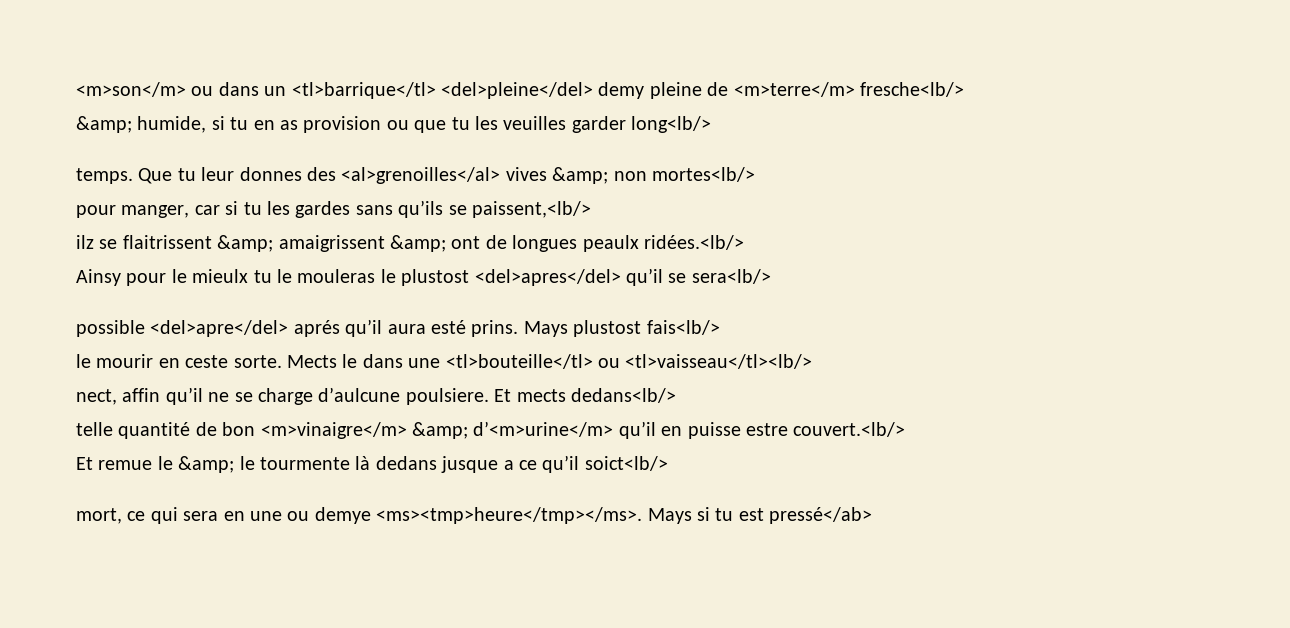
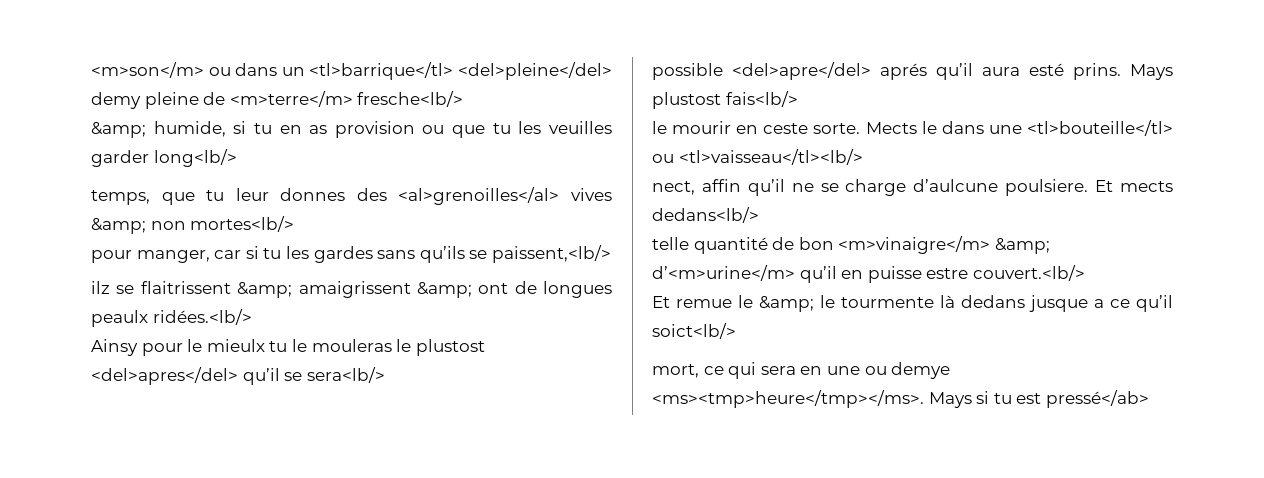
- temps. Que tu leur donnes des <al>grenoilles</al> vives &amp; non mortes<lb/>
+ temps, que tu leur donnes des <al>grenoilles</al> vives &amp; non mortes<lb/>

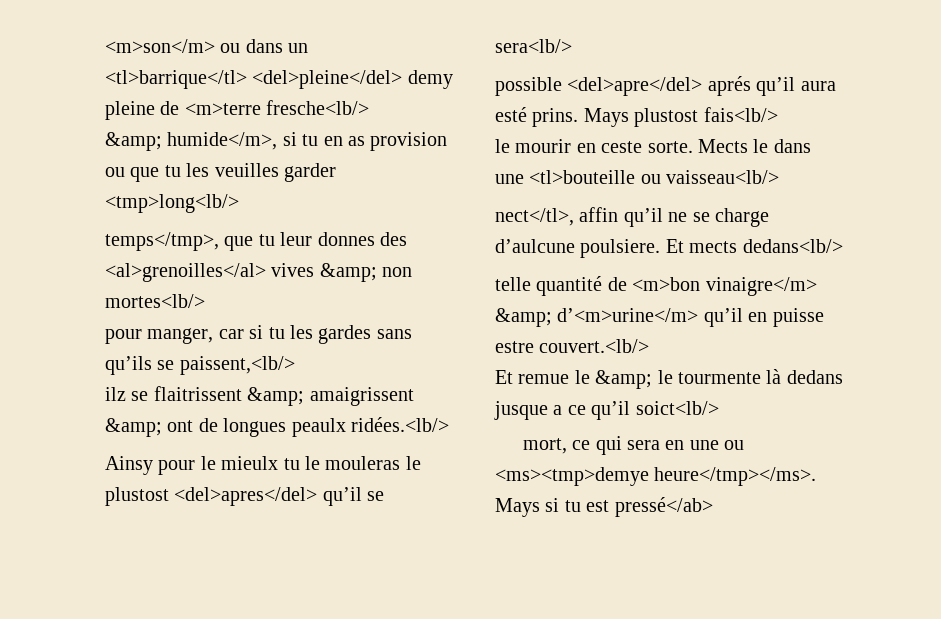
- <m>son</m> ou dans un <tl>barrique</tl> <del>pleine</del> demy pleine de <m>terre</m> fresche<lb/>
+ <m>son</m> ou dans un <tl>barrique</tl> <del>pleine</del> demy pleine de <m>terre fresche<lb/>
- &amp; humide, si tu en as provision ou que tu les veuilles garder long<lb/>
- temps, que tu leur donnes des <al>grenoilles</al> vives &amp; non mortes<lb/>
+ &amp; humide</m>, si tu en as provision ou que tu les veuilles garder <tmp>long<lb/>
+ temps</tmp>, que tu leur donnes des <al>grenoilles</al> vives &amp; non mortes<lb/>
- Mects le dans une <tl>bouteille</tl> ou <tl>vaisseau</tl><lb/>
- nect, affin qu’il ne se charge d’aulcune poulsiere.
+ Mects le dans une <tl>bouteille ou vaisseau<lb/>
+ nect</tl>, affin qu’il ne se charge d’aulcune poulsiere.
- telle quantité de bon <m>vinaigre</m> &amp; d’<m>urine</m> qu’il en puisse estre couvert.<lb/>
+ telle quantité de <m>bon vinaigre</m> &amp; d’<m>urine</m> qu’il en puisse estre couvert.<lb/>
- mort, ce qui sera en une ou demye <ms><tmp>heure</tmp></ms>.
+ mort, ce qui sera en une ou <ms><tmp>demye heure</tmp></ms>.

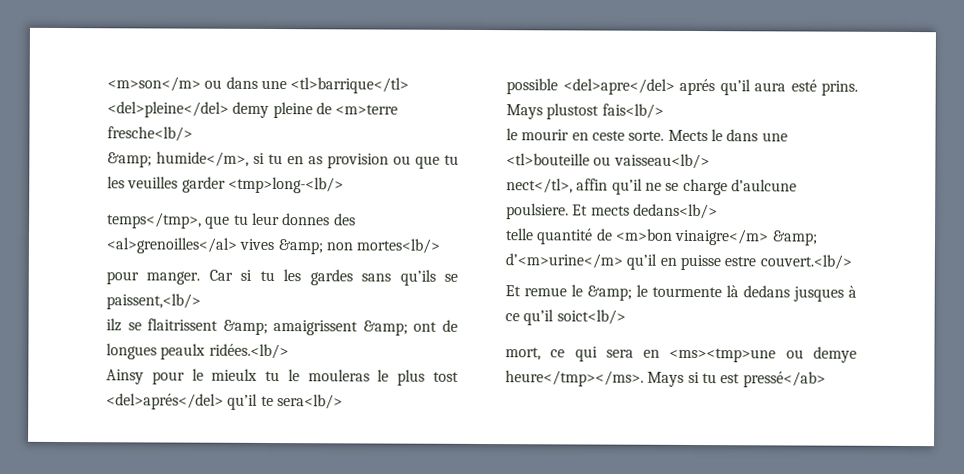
- <m>son</m> ou dans un <tl>barrique</tl> <del>pleine</del> demy pleine de <m>terre fresche<lb/>
+ <m>son</m> ou dans une <tl>barrique</tl> <del>pleine</del> demy pleine de <m>terre fresche<lb/>
- &amp; humide</m>, si tu en as provision ou que tu les veuilles garder <tmp>long<lb/>
+ &amp; humide</m>, si tu en as provision ou que tu les veuilles garder <tmp>long-<lb/>
- pour manger, car si tu les gardes sans qu’ils se paissent,<lb/>
+ pour manger. Car si tu les gardes sans qu’ils se paissent,<lb/>
- Ainsy pour le mieulx tu le mouleras le plustost <del>apres</del> qu’il se sera<lb/>
+ Ainsy pour le mieulx tu le mouleras le plus tost <del>aprés</del> qu’il te sera<lb/>
- Et remue le &amp; le tourmente là dedans jusque a ce qu’il soict<lb/>
+ Et remue le &amp; le tourmente là dedans jusques à ce qu’il soict<lb/>
- mort, ce qui sera en une ou <ms><tmp>demye heure</tmp></ms>.
+ mort, ce qui sera en <ms><tmp>une ou demye heure</tmp></ms>.

